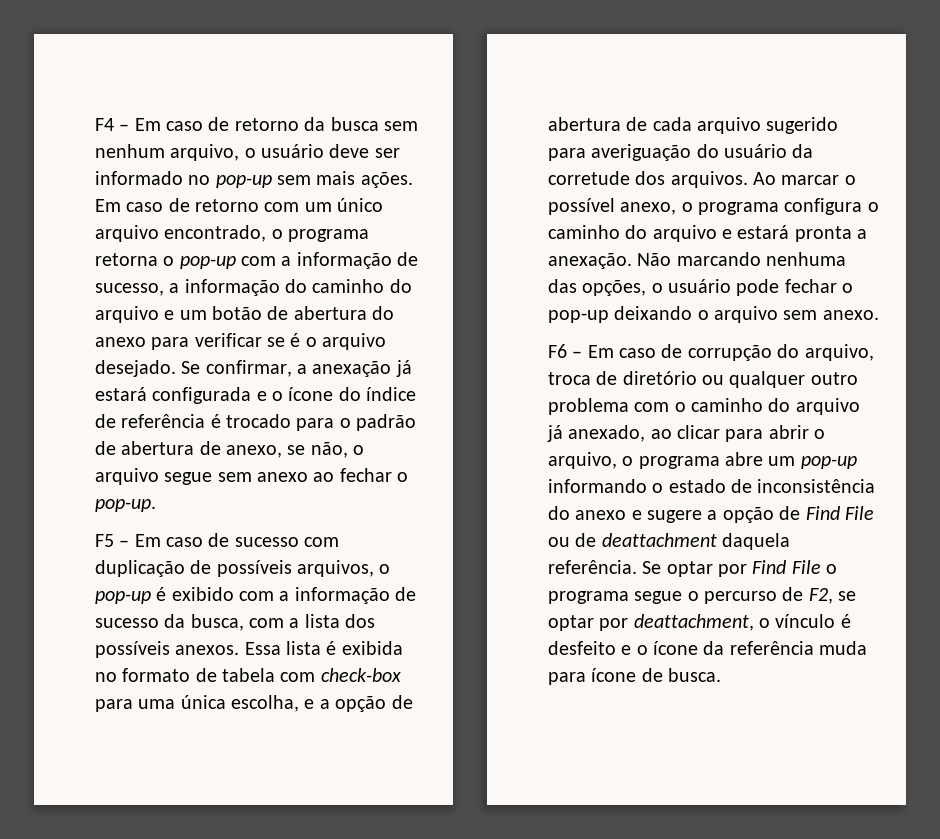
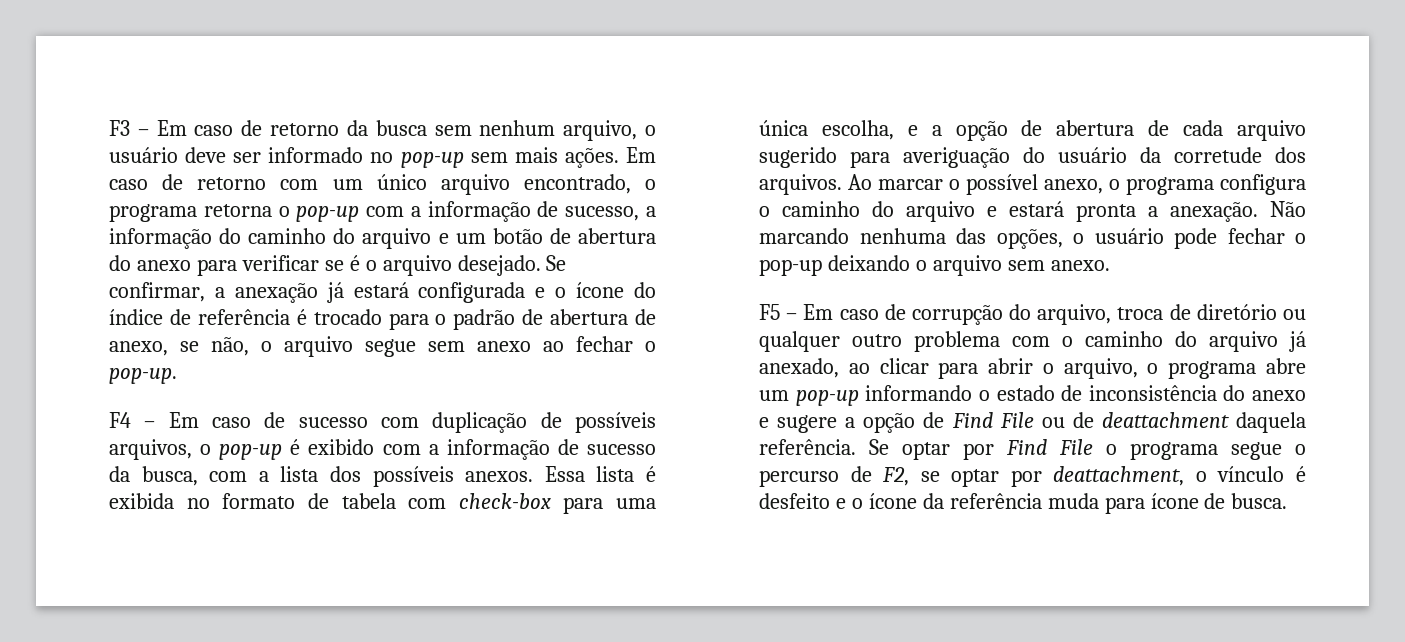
- F4 – Em caso de retorno da busca sem nenhum arquivo, o usuário deve ser informado no pop-up sem mais ações.
+ F3 – Em caso de retorno da busca sem nenhum arquivo, o usuário deve ser informado no pop-up sem mais ações.
- F5 – Em caso de sucesso com duplicação de possíveis arquivos, o pop-up é exibido com a informação de sucesso da busca, com a lista dos possíveis anexos.
+ F4 – Em caso de sucesso com duplicação de possíveis arquivos, o pop-up é exibido com a informação de sucesso da busca, com a lista dos possíveis anexos.
- F6 – Em caso de corrupção do arquivo, troca de diretório ou qualquer outro problema com o caminho do arquivo já anexado, ao clicar para abrir o arquivo, o programa abre um pop-up informando o estado de inconsistência do anexo e sugere a opção de Find File ou de deattachment daquela referência.
+ F5 – Em caso de corrupção do arquivo, troca de diretório ou qualquer outro problema com o caminho do arquivo já anexado, ao clicar para abrir o arquivo, o programa abre um pop-up informando o estado de inconsistência do anexo e sugere a opção de Find File ou de deattachment daquela referência.

